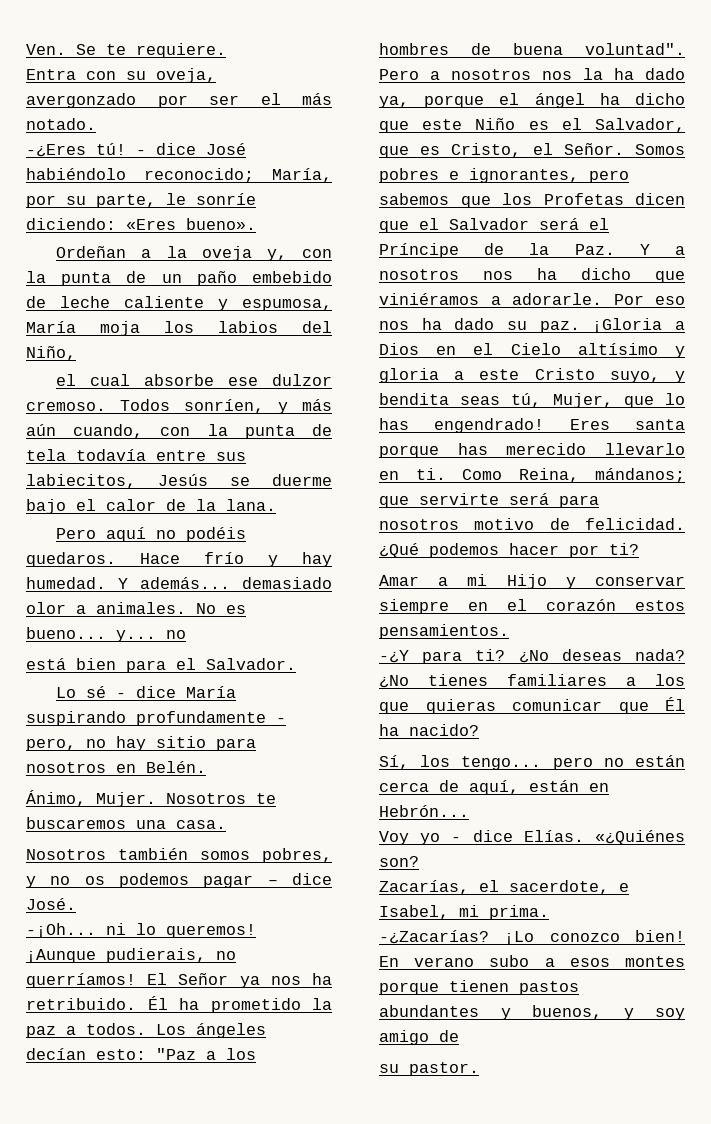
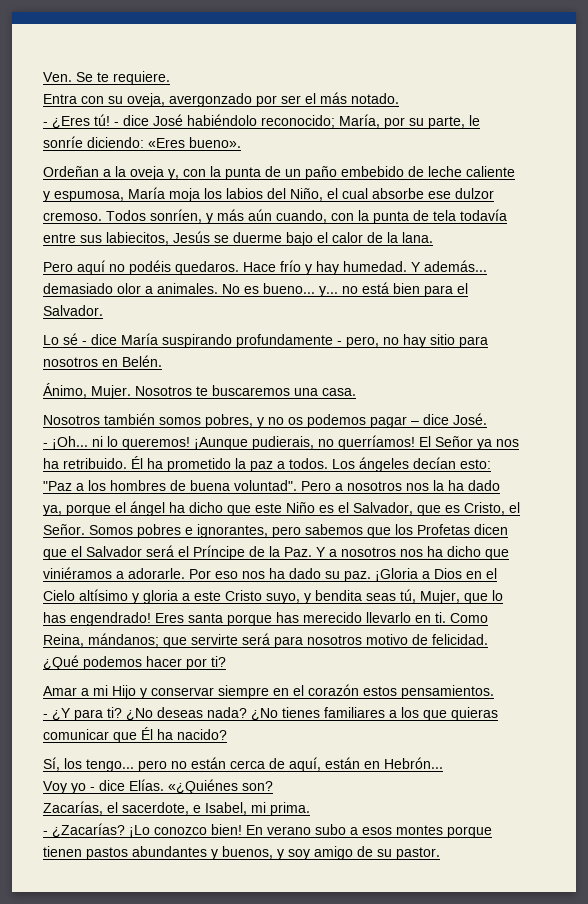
- -¿Eres tú!
+ - ¿Eres tú!
- Ordeñan a la oveja y, con la punta de un paño embebido de leche caliente y espumosa, María moja los labios del Niño,
- el cual absorbe ese dulzor cremoso.
+ Ordeñan a la oveja y, con la punta de un paño embebido de leche caliente y espumosa, María moja los labios del Niño, el cual absorbe ese dulzor cremoso.
- No es bueno... y... no
- está bien para el Salvador.
+ No es bueno... y... no está bien para el Salvador.
- -¡Oh... ni lo queremos!
+ - ¡Oh... ni lo queremos!
- -¿Y para ti?
+ - ¿Y para ti?
- -¿Zacarías?
+ - ¿Zacarías?
- En verano subo a esos montes porque tienen pastos abundantes y buenos, y soy amigo de
- su pastor.
+ En verano subo a esos montes porque tienen pastos abundantes y buenos, y soy amigo de su pastor.

